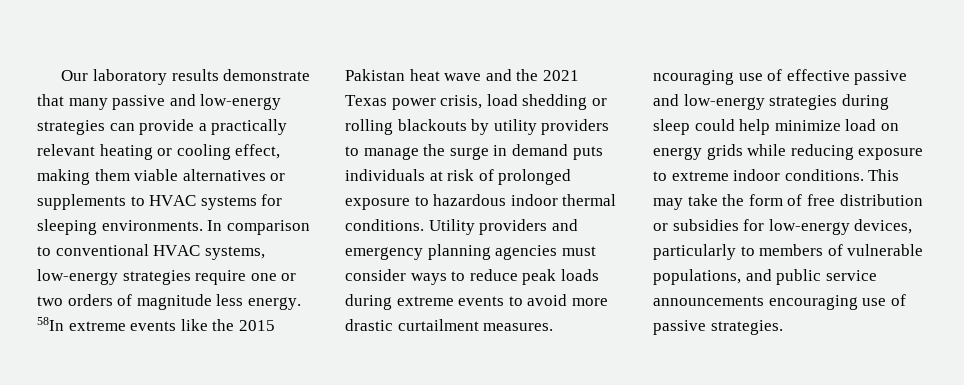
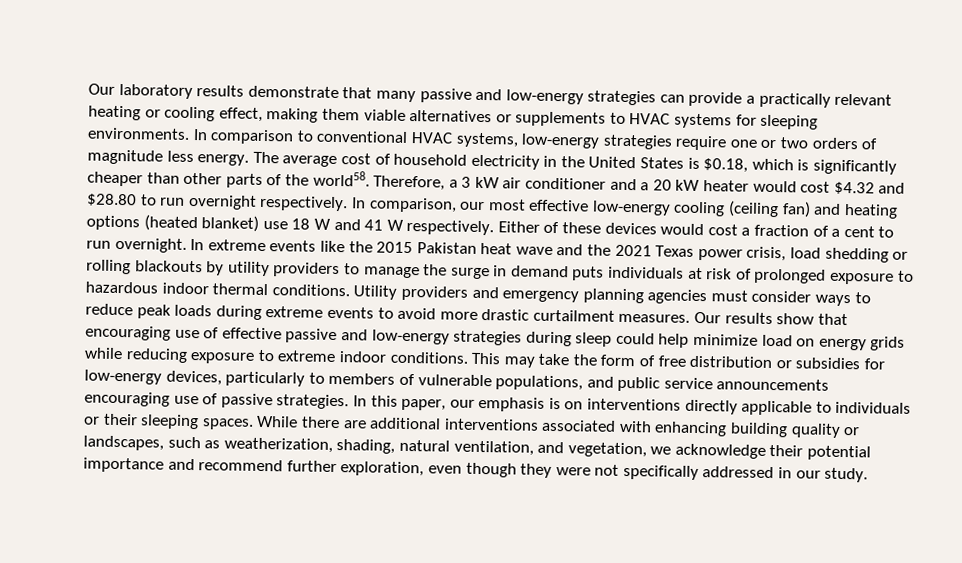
- 58In extreme events like the 2015 Pakistan heat wave and the 2021 Texas power crisis, load shedding or rolling blackouts by utility providers to manage the surge in demand puts individuals at risk of prolonged exposure to hazardous indoor thermal conditions.
+ The average cost of household electricity in the United States is $0.18, which is significantly cheaper than other parts of the world58. Therefore, a 3 kW air conditioner and a 20 kW heater would cost $4.32 and $28.80 to run overnight respectively. In comparison, our most effective low-energy cooling (ceiling fan) and heating options (heated blanket) use 18 W and 41 W respectively. Either of these devices would cost a fraction of a cent to run overnight. In extreme events like the 2015 Pakistan heat wave and the 2021 Texas power crisis, load shedding or rolling blackouts by utility providers to manage the surge in demand puts individuals at risk of prolonged exposure to hazardous indoor thermal conditions.
- Utility providers and emergency planning agencies must consider ways to reduce peak loads during extreme events to avoid more drastic curtailment measures. ncouraging use of effective passive and low-energy strategies during sleep could help minimize load on energy grids while reducing exposure to extreme indoor conditions.
+ Utility providers and emergency planning agencies must consider ways to reduce peak loads during extreme events to avoid more drastic curtailment measures. Our results show that encouraging use of effective passive and low-energy strategies during sleep could help minimize load on energy grids while reducing exposure to extreme indoor conditions.
+ In this paper, our emphasis is on interventions directly applicable to individuals or their sleeping spaces. While there are additional interventions associated with enhancing building quality or landscapes, such as weatherization, shading, natural ventilation, and vegetation, we acknowledge their potential importance and recommend further exploration, even though they were not specifically addressed in our study.

